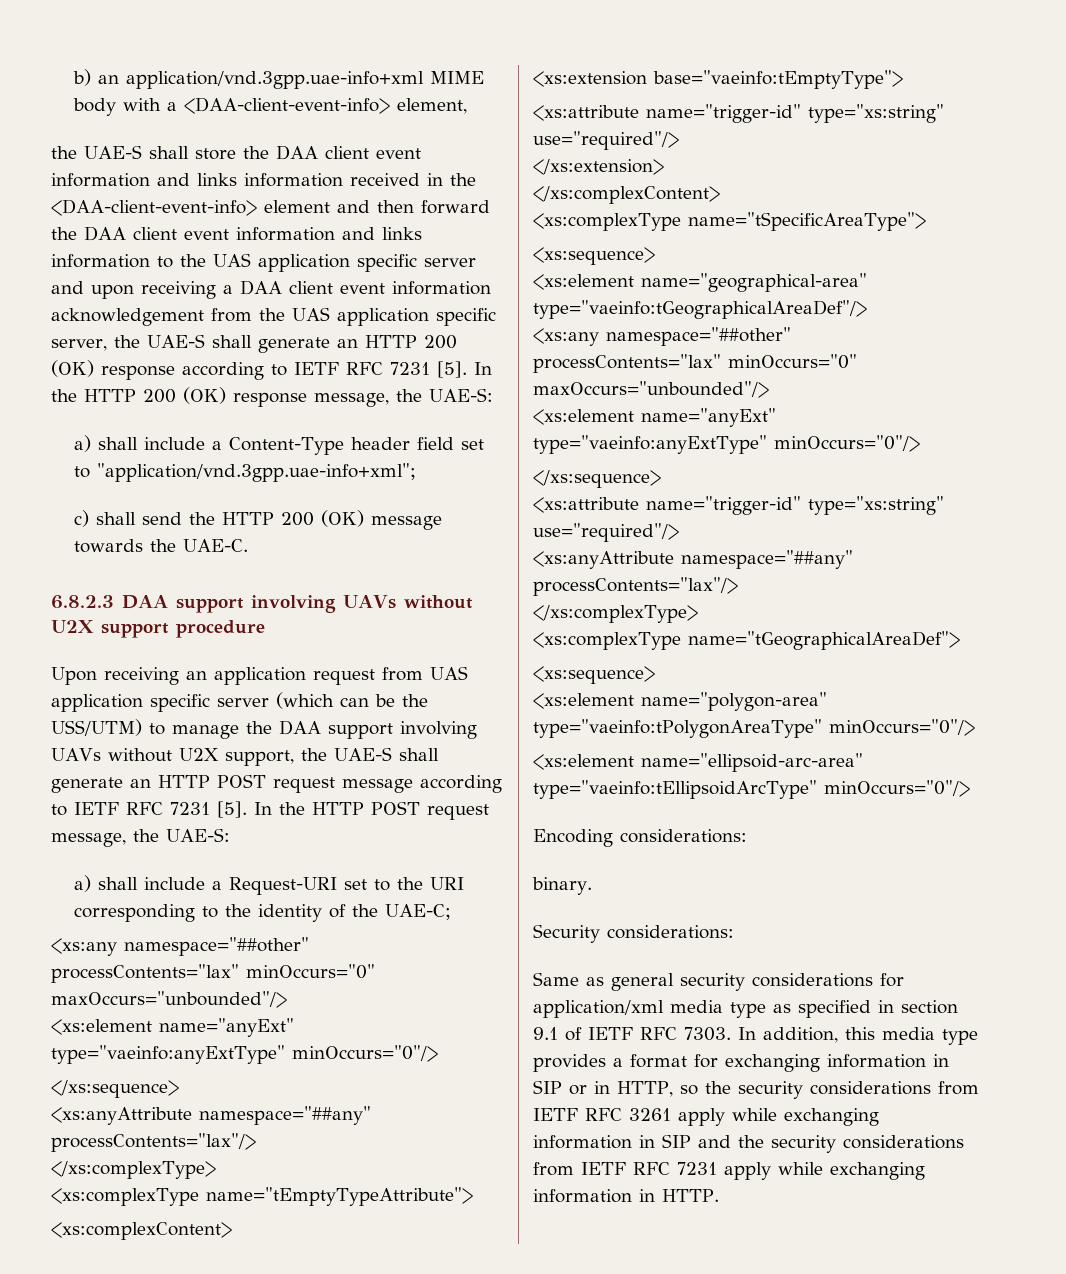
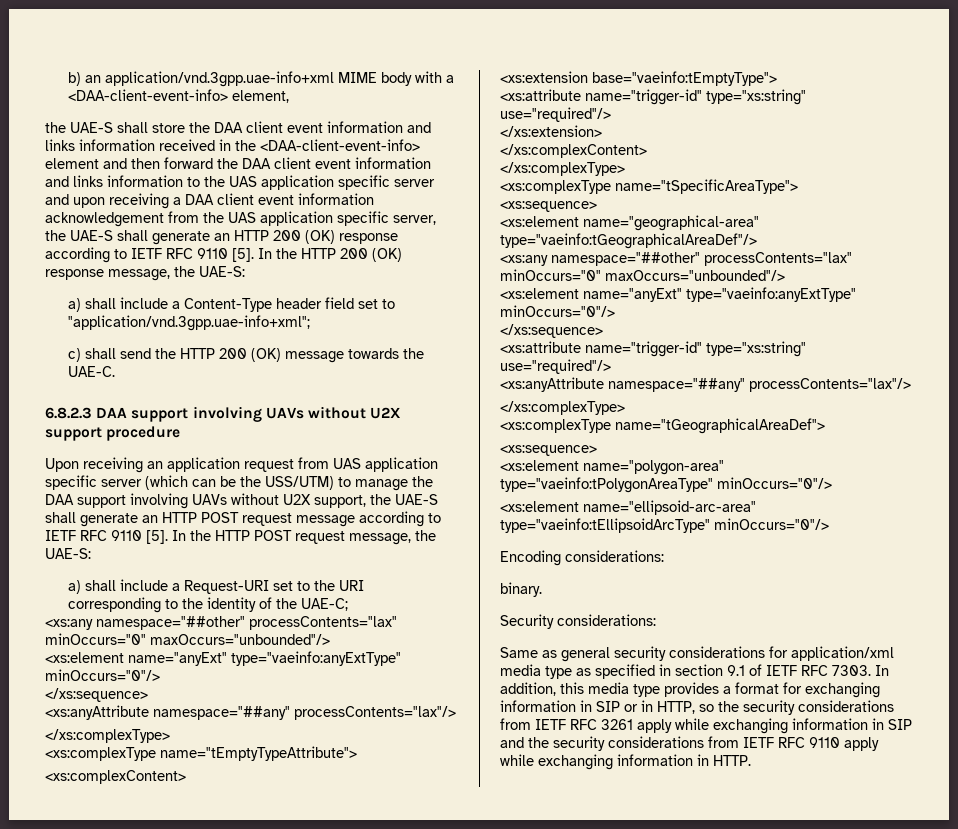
- the UAE-S shall store the DAA client event information and links information received in the <DAA-client-event-info> element and then forward the DAA client event information and links information to the UAS application specific server and upon receiving a DAA client event information acknowledgement from the UAS application specific server, the UAE-S shall generate an HTTP 200 (OK) response according to IETF RFC 7231 [5].
+ the UAE-S shall store the DAA client event information and links information received in the <DAA-client-event-info> element and then forward the DAA client event information and links information to the UAS application specific server and upon receiving a DAA client event information acknowledgement from the UAS application specific server, the UAE-S shall generate an HTTP 200 (OK) response according to IETF RFC 9110 [5].
- Upon receiving an application request from UAS application specific server (which can be the USS/UTM) to manage the DAA support involving UAVs without U2X support, the UAE-S shall generate an HTTP POST request message according to IETF RFC 7231 [5].
+ Upon receiving an application request from UAS application specific server (which can be the USS/UTM) to manage the DAA support involving UAVs without U2X support, the UAE-S shall generate an HTTP POST request message according to IETF RFC 9110 [5].
  </xs:complexContent>
+ </xs:complexType>
- In addition, this media type provides a format for exchanging information in SIP or in HTTP, so the security considerations from IETF RFC 3261 apply while exchanging information in SIP and the security considerations from IETF RFC 7231 apply while exchanging information in HTTP.
+ In addition, this media type provides a format for exchanging information in SIP or in HTTP, so the security considerations from IETF RFC 3261 apply while exchanging information in SIP and the security considerations from IETF RFC 9110 apply while exchanging information in HTTP.

